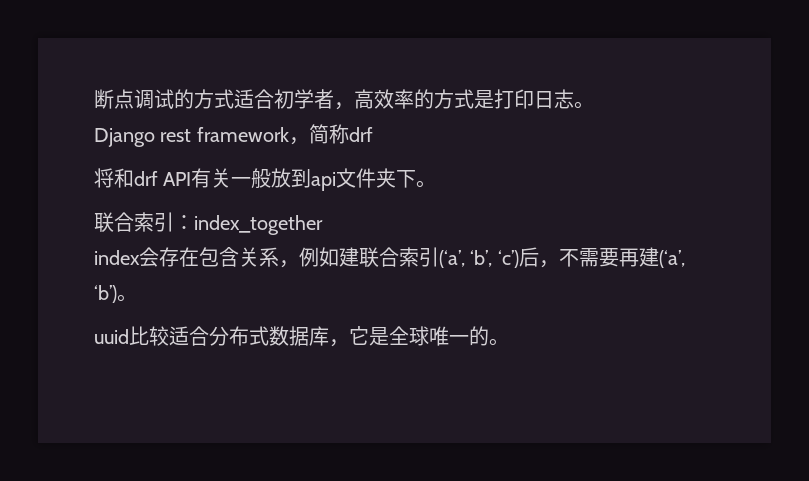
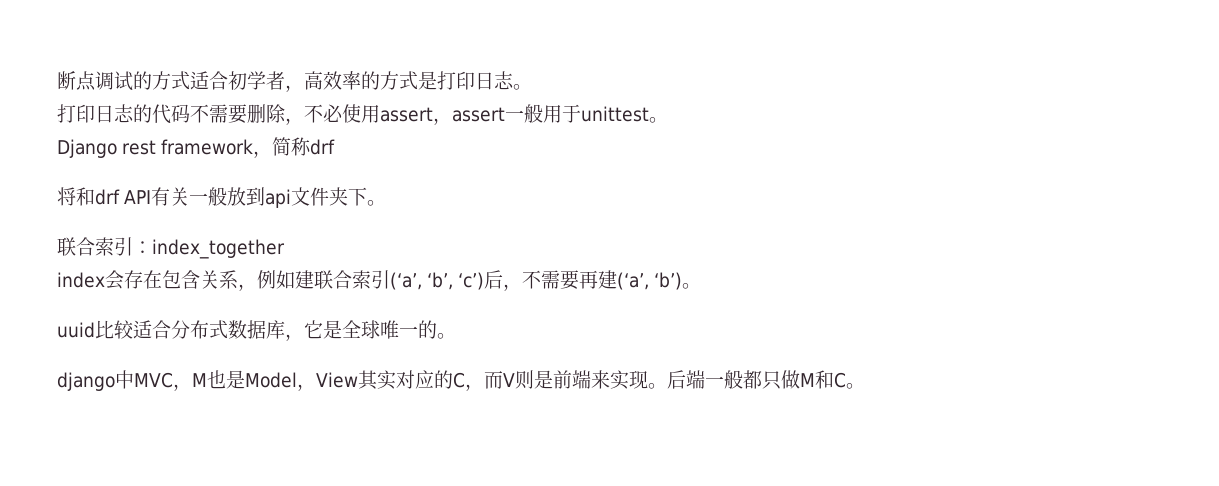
+ 打印日志的代码不需要删除，不必使用assert，assert一般用于unittest。
+ django中MVC，M也是Model，View其实对应的C，而V则是前端来实现。后端一般都只做M和C。

